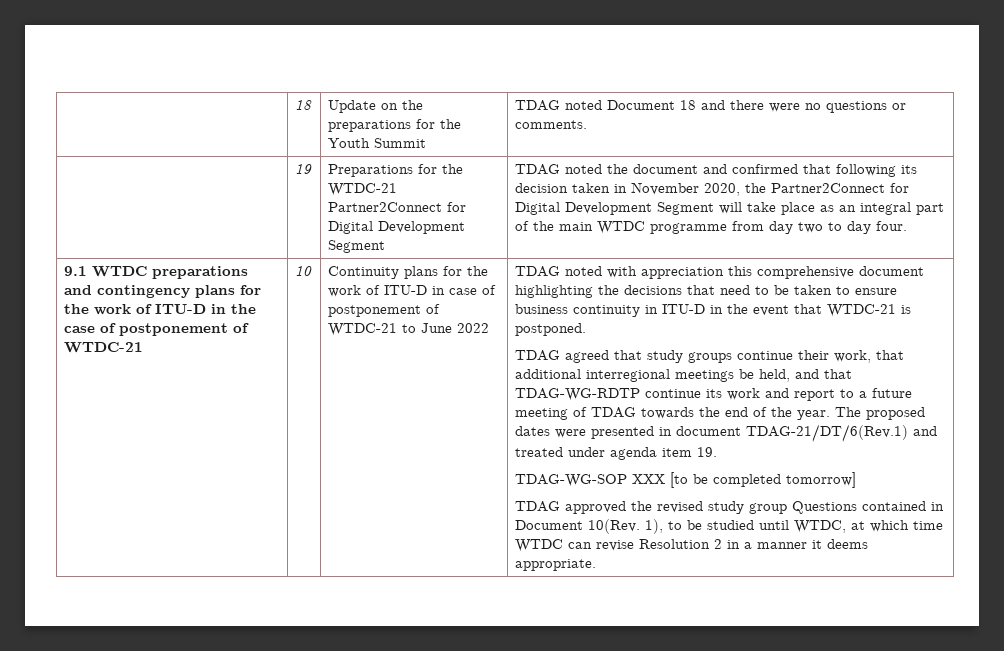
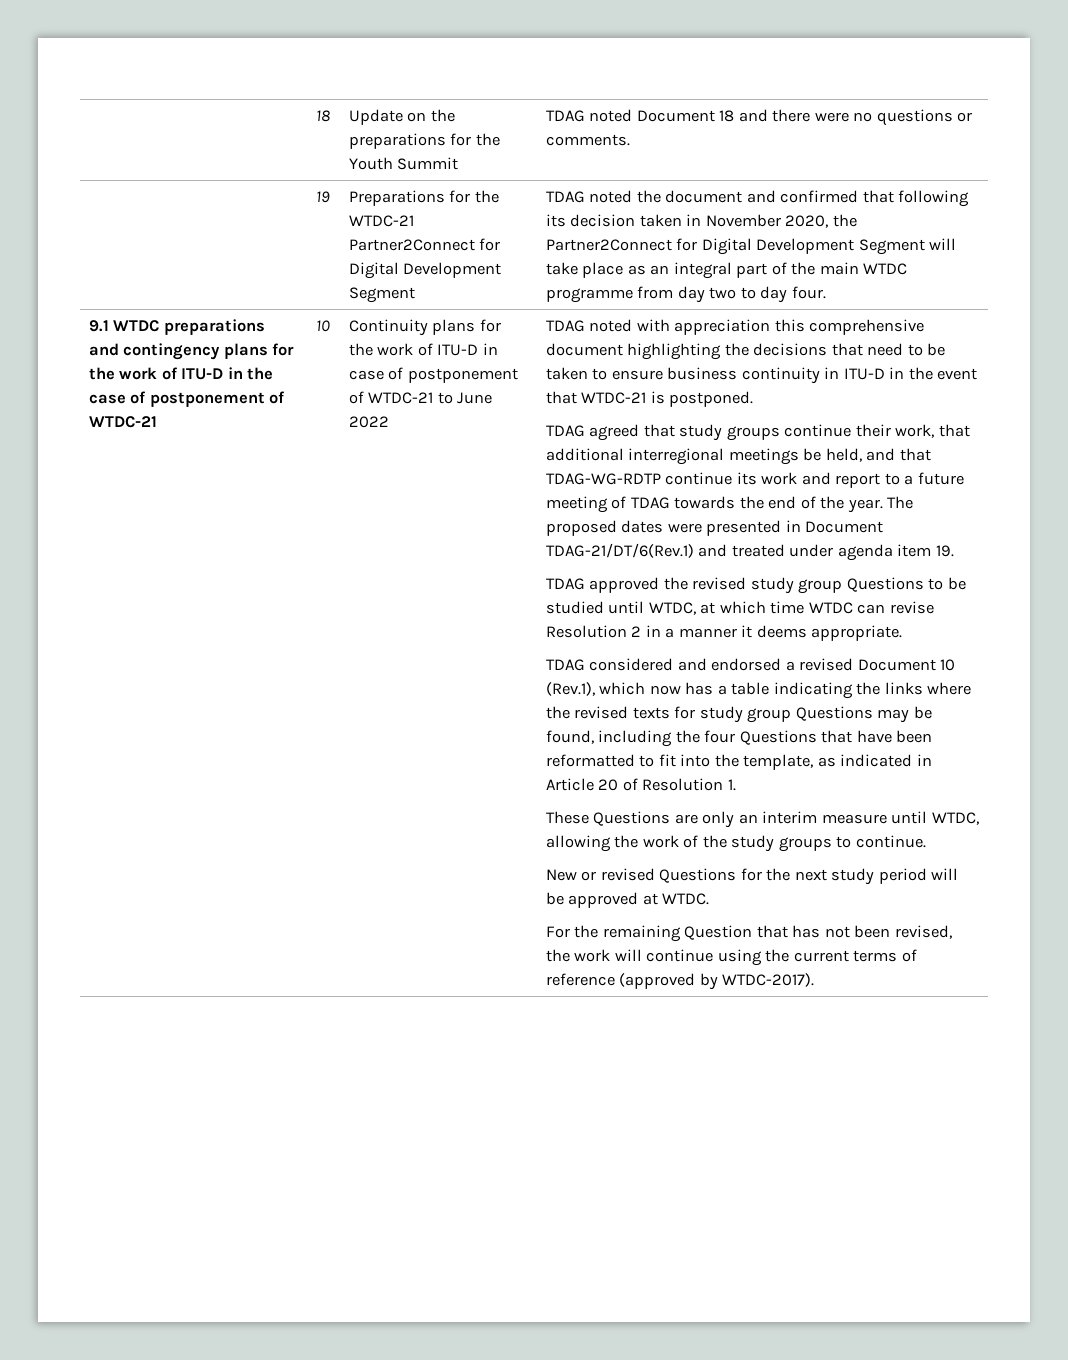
- The proposed dates were presented in document TDAG-21/DT/6(Rev.1) and treated under agenda item 19.
+ The proposed dates were presented in Document TDAG-21/DT/6(Rev.1) and treated under agenda item 19.
- TDAG-WG-SOP XXX [to be completed tomorrow]
- TDAG approved the revised study group Questions contained in Document 10(Rev. 1), to be studied until WTDC, at which time WTDC can revise Resolution 2 in a manner it deems appropriate.
+ TDAG approved the revised study group Questions to be studied until WTDC, at which time WTDC can revise Resolution 2 in a manner it deems appropriate.
+ TDAG considered and endorsed a revised Document 10 (Rev.1), which now has a table indicating the links where the revised texts for study group Questions may be found, including the four Questions that have been reformatted to fit into the template, as indicated in Article 20 of Resolution 1.
+ These Questions are only an interim measure until WTDC, allowing the work of the study groups to continue.
+ New or revised Questions for the next study period will be approved at WTDC.
+ For the remaining Question that has not been revised, the work will continue using the current terms of reference (approved by WTDC-2017).

